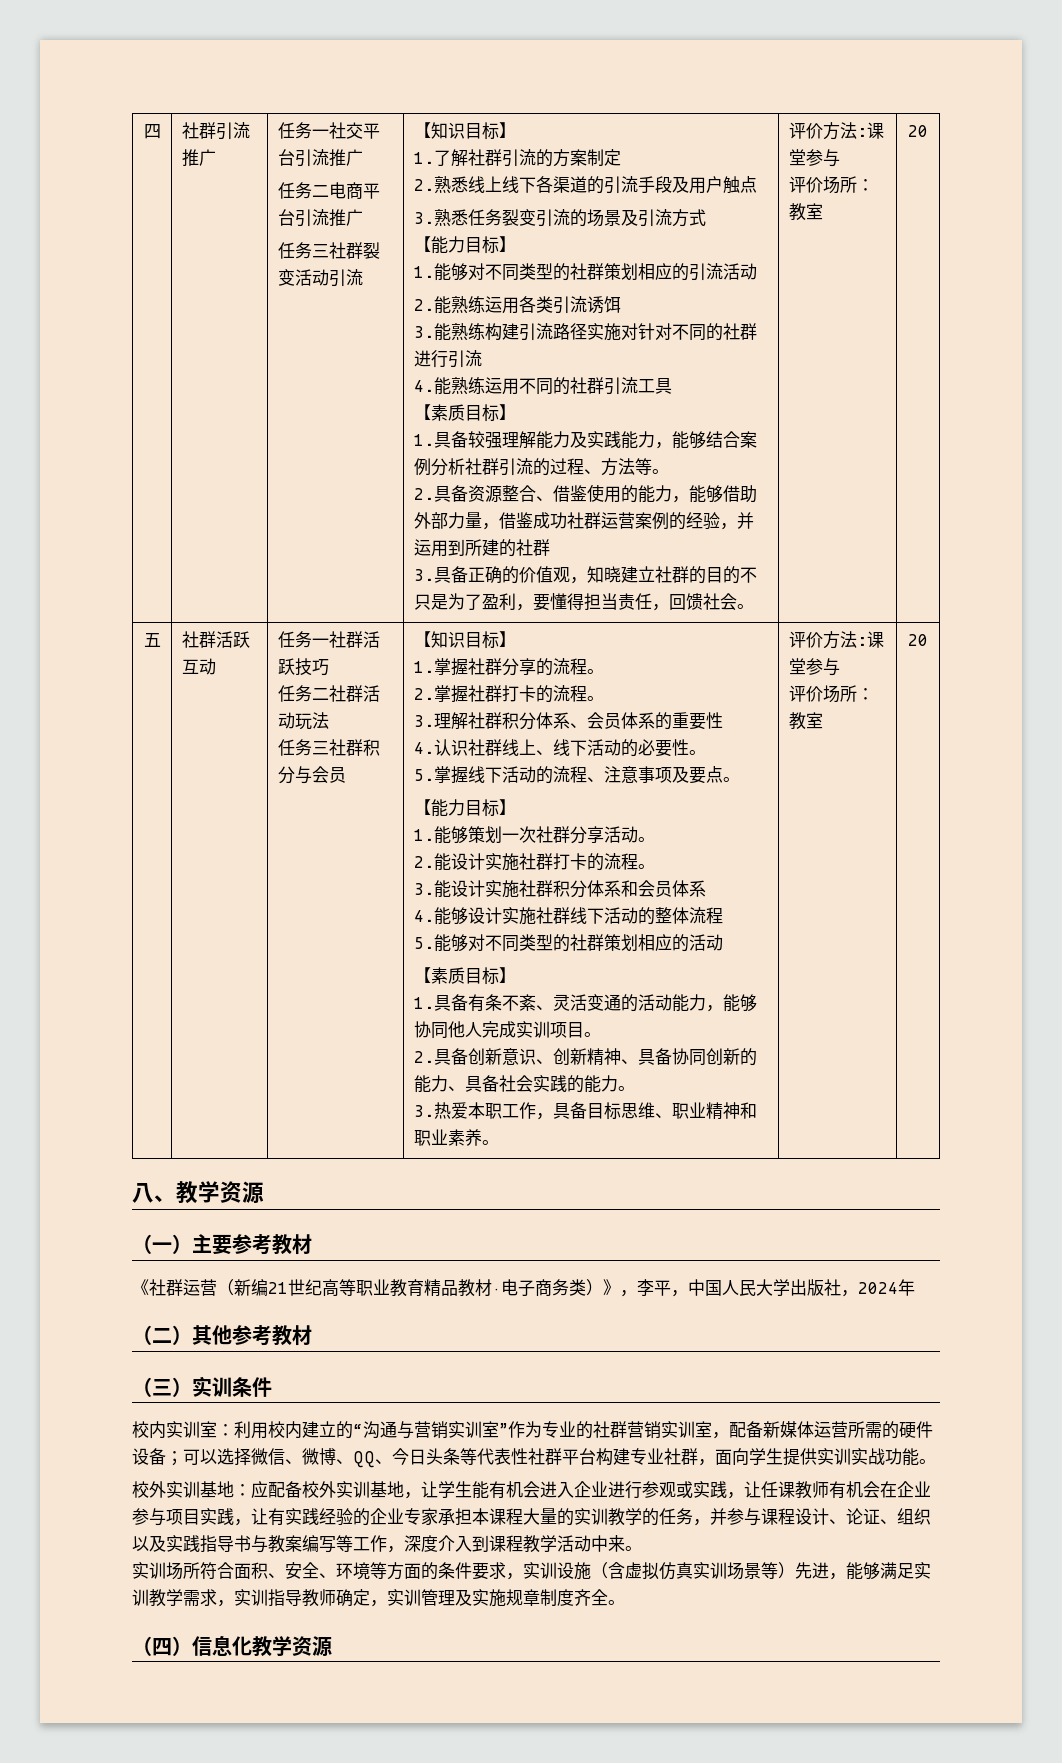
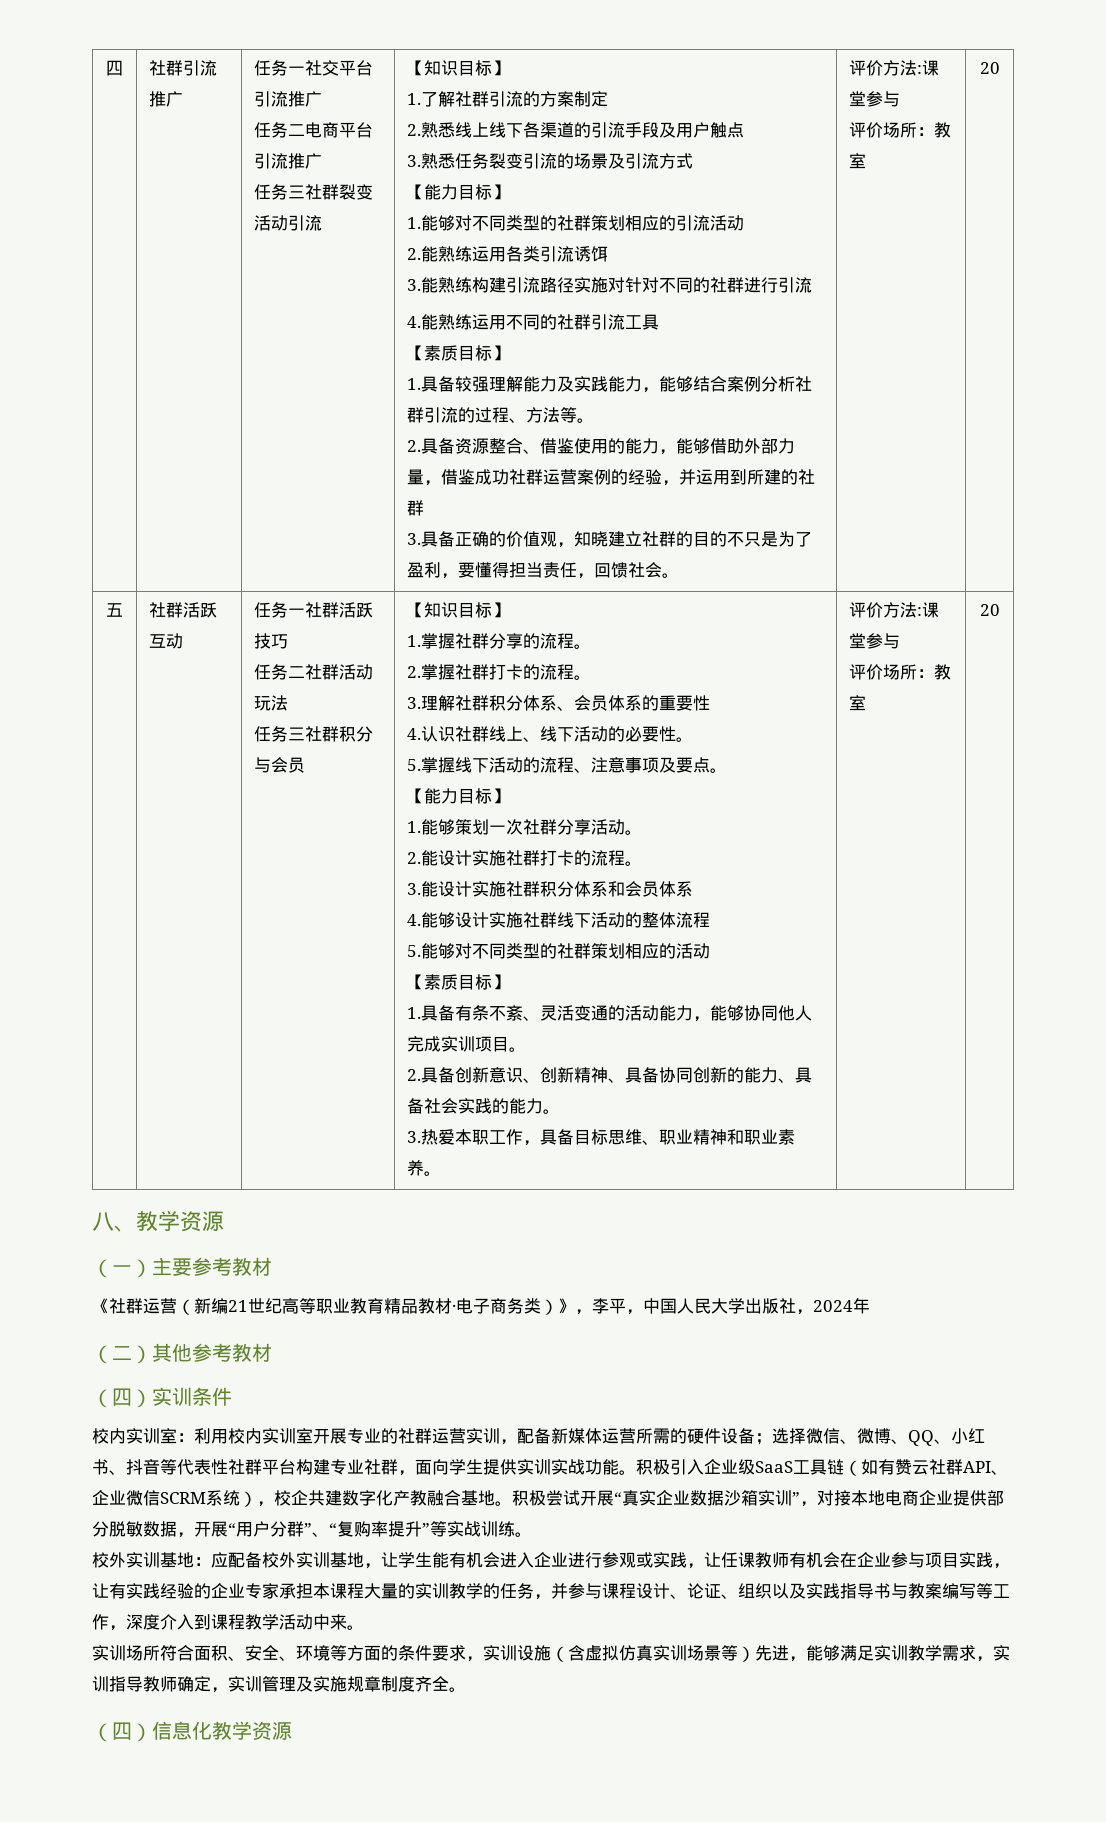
- （三）实训条件
+ （四）实训条件
- 校内实训室：利用校内建立的“沟通与营销实训室”作为专业的社群营销实训室，配备新媒体运营所需的硬件设备；可以选择微信、微博、QQ、今日头条等代表性社群平台构建专业社群，面向学生提供实训实战功能。
+ 校内实训室：利用校内实训室开展专业的社群运营实训，配备新媒体运营所需的硬件设备；选择微信、微博、QQ、小红书、抖音等代表性社群平台构建专业社群，面向学生提供实训实战功能。积极引入企业级SaaS工具链（如有赞云社群API、企业微信SCRM系统），校企共建数字化产教融合基地。积极尝试开展“真实企业数据沙箱实训”，对接本地电商企业提供部分脱敏数据，开展“用户分群”、“复购率提升”等实战训练。

